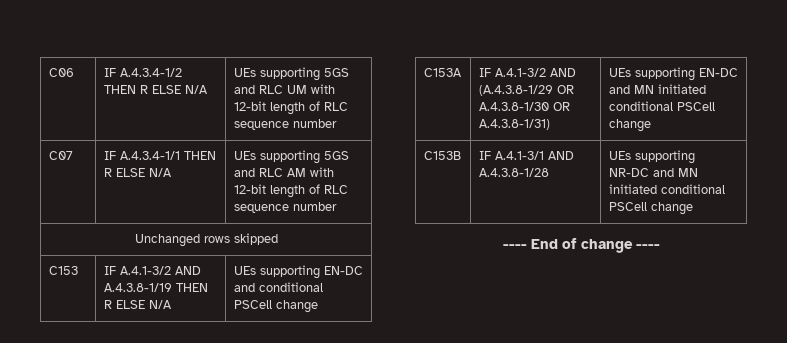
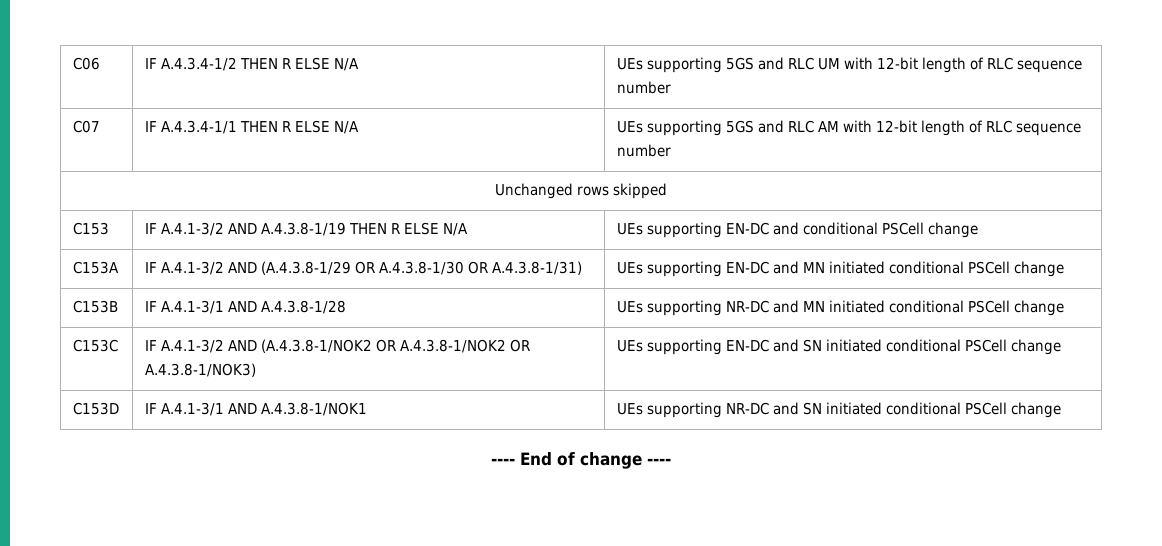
+ C153C | IF A.4.1-3/2 AND (A.4.3.8-1/NOK2 OR A.4.3.8-1/NOK2 OR A.4.3.8-1/NOK3) | UEs supporting EN-DC and SN initiated conditional PSCell change
+ C153D | IF A.4.1-3/1 AND A.4.3.8-1/NOK1 | UEs supporting NR-DC and SN initiated conditional PSCell change

